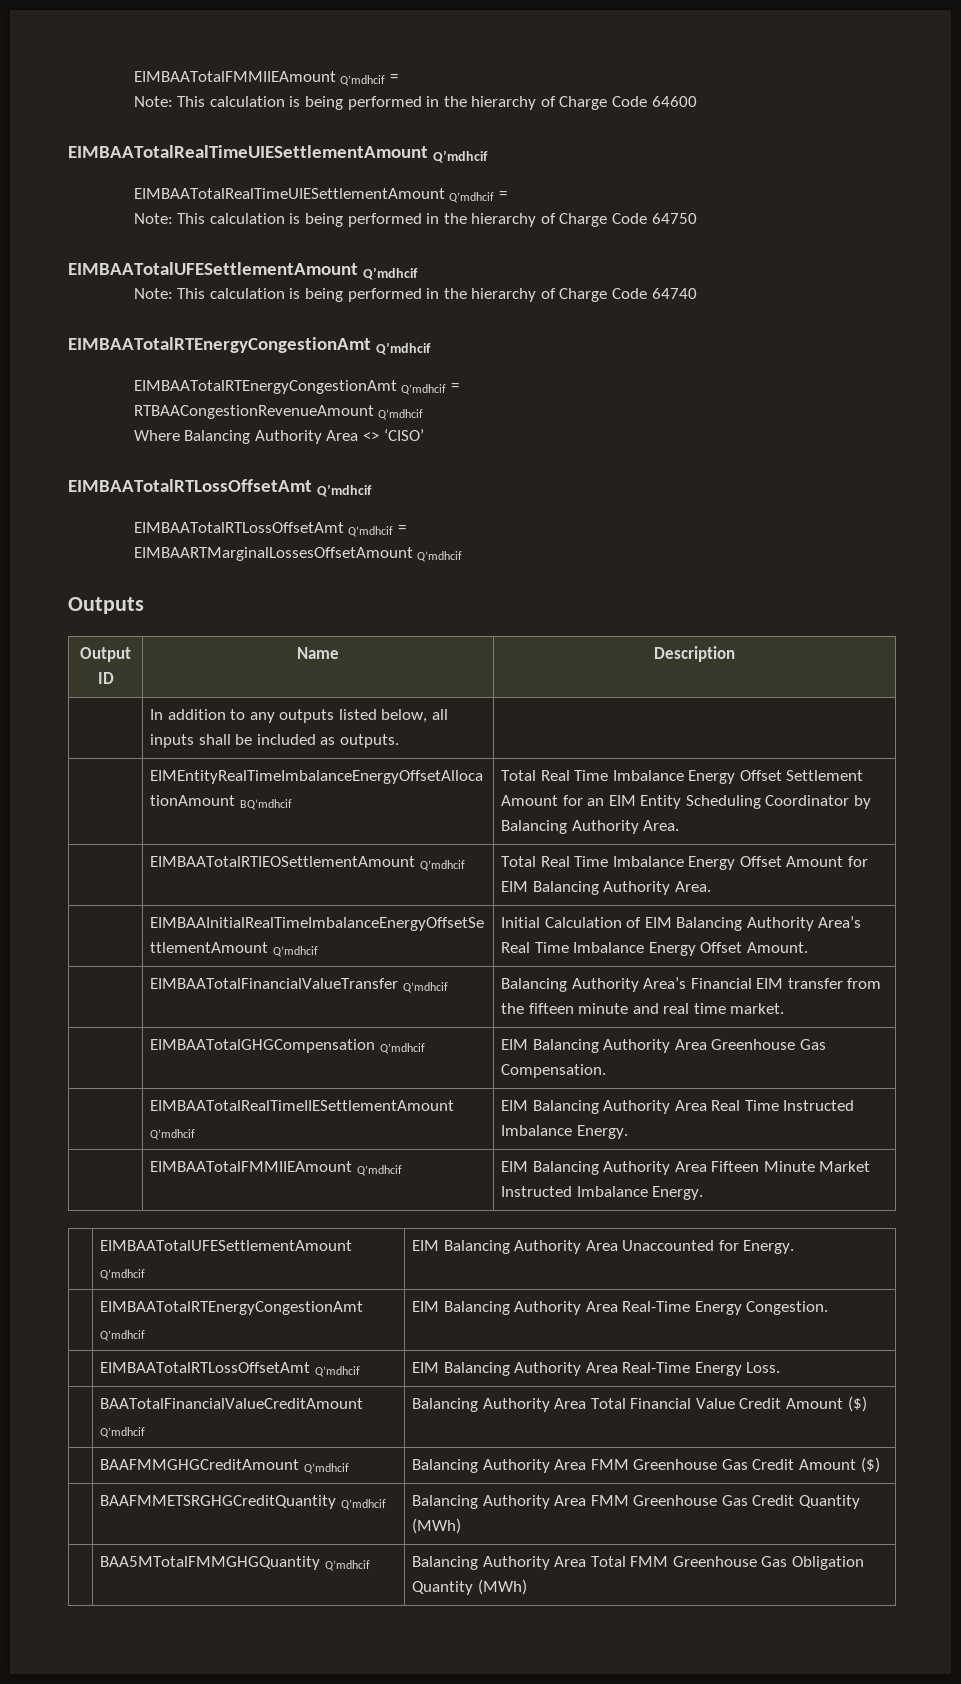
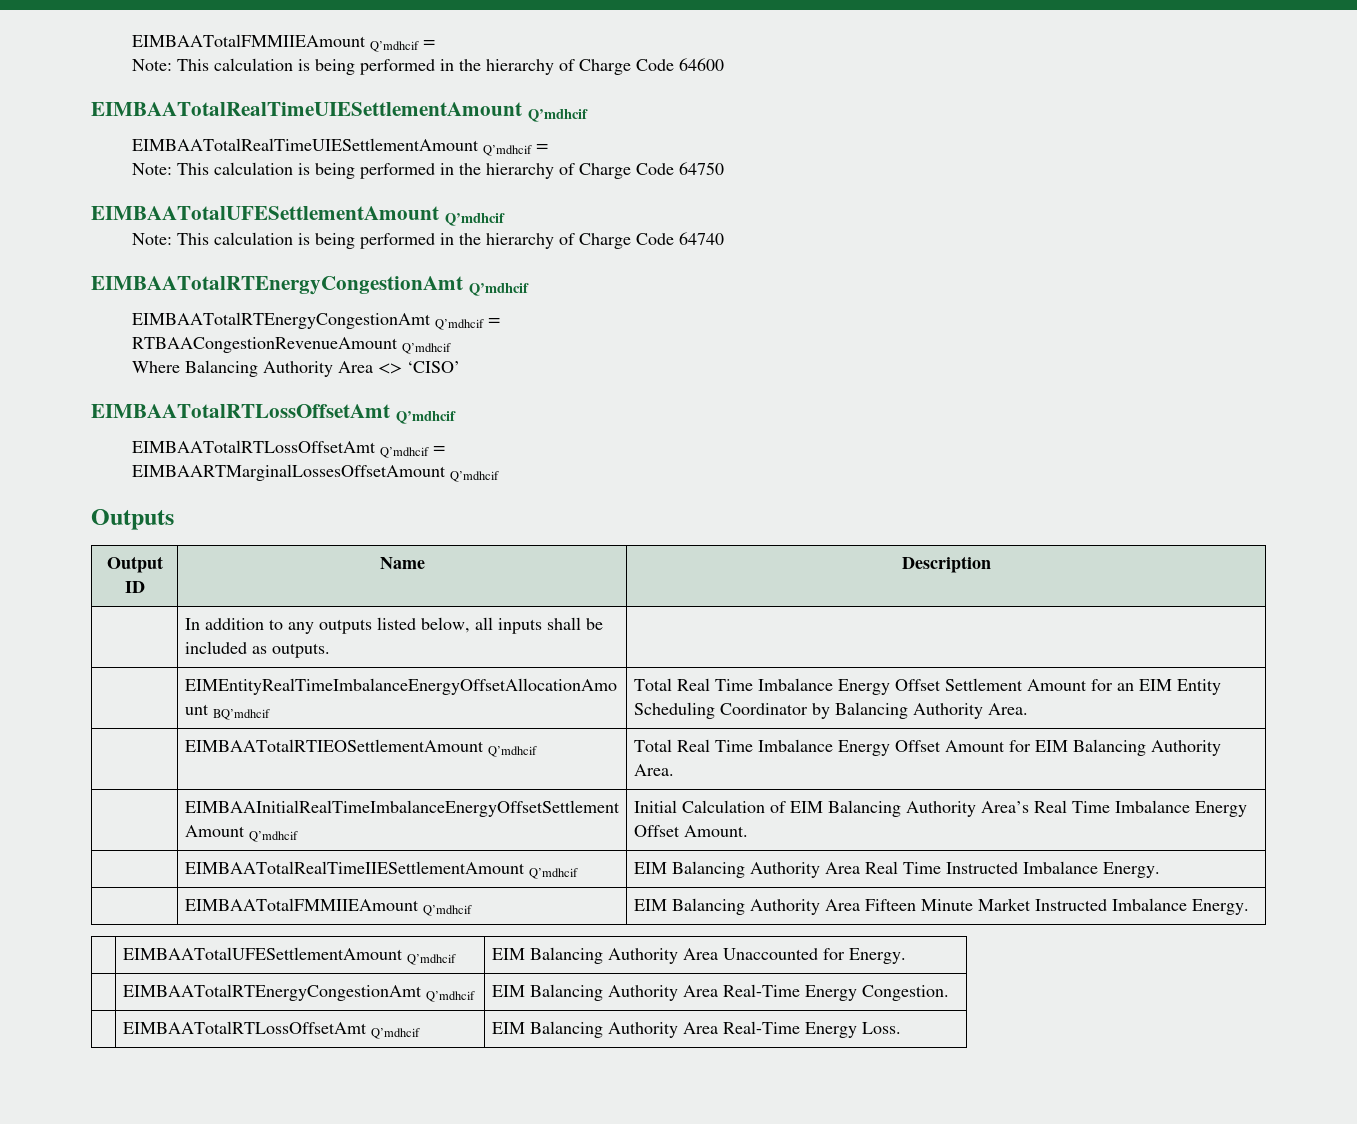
- | EIMBAATotalFinancialValueTransfer Q’mdhcif | Balancing Authority Area’s Financial EIM transfer from the fifteen minute and real time market.
- | EIMBAATotalGHGCompensation Q’mdhcif | EIM Balancing Authority Area Greenhouse Gas Compensation.
- | BAATotalFinancialValueCreditAmount Q’mdhcif | Balancing Authority Area Total Financial Value Credit Amount ($)
- | BAAFMMGHGCreditAmount Q’mdhcif | Balancing Authority Area FMM Greenhouse Gas Credit Amount ($)
- | BAAFMMETSRGHGCreditQuantity Q’mdhcif | Balancing Authority Area FMM Greenhouse Gas Credit Quantity (MWh)
- | BAA5MTotalFMMGHGQuantity Q’mdhcif | Balancing Authority Area Total FMM Greenhouse Gas Obligation Quantity (MWh)

